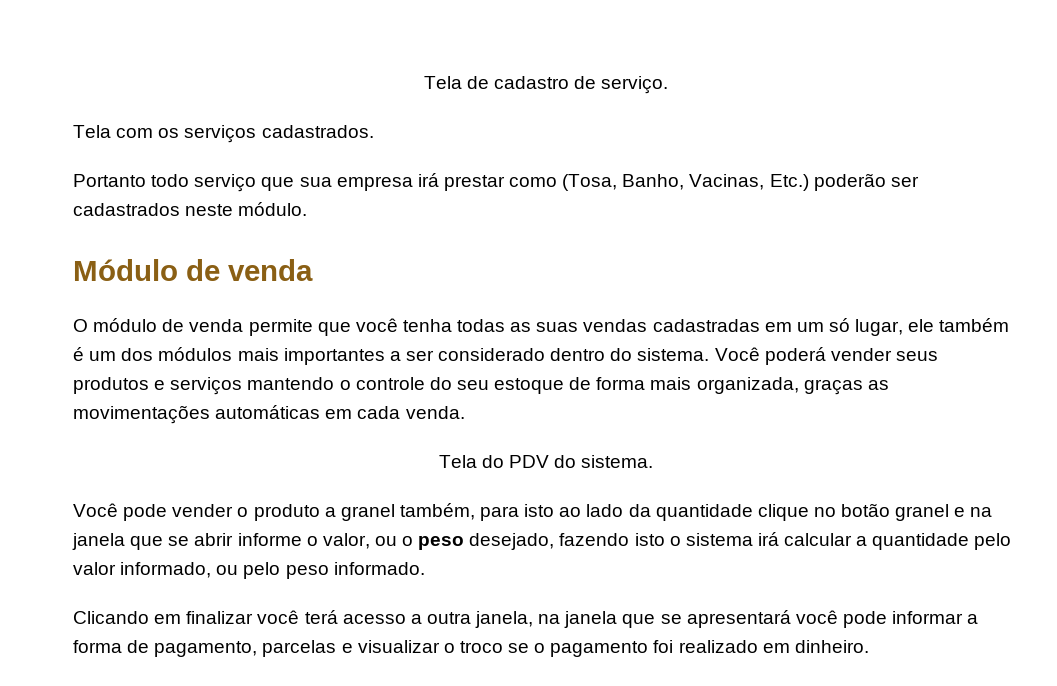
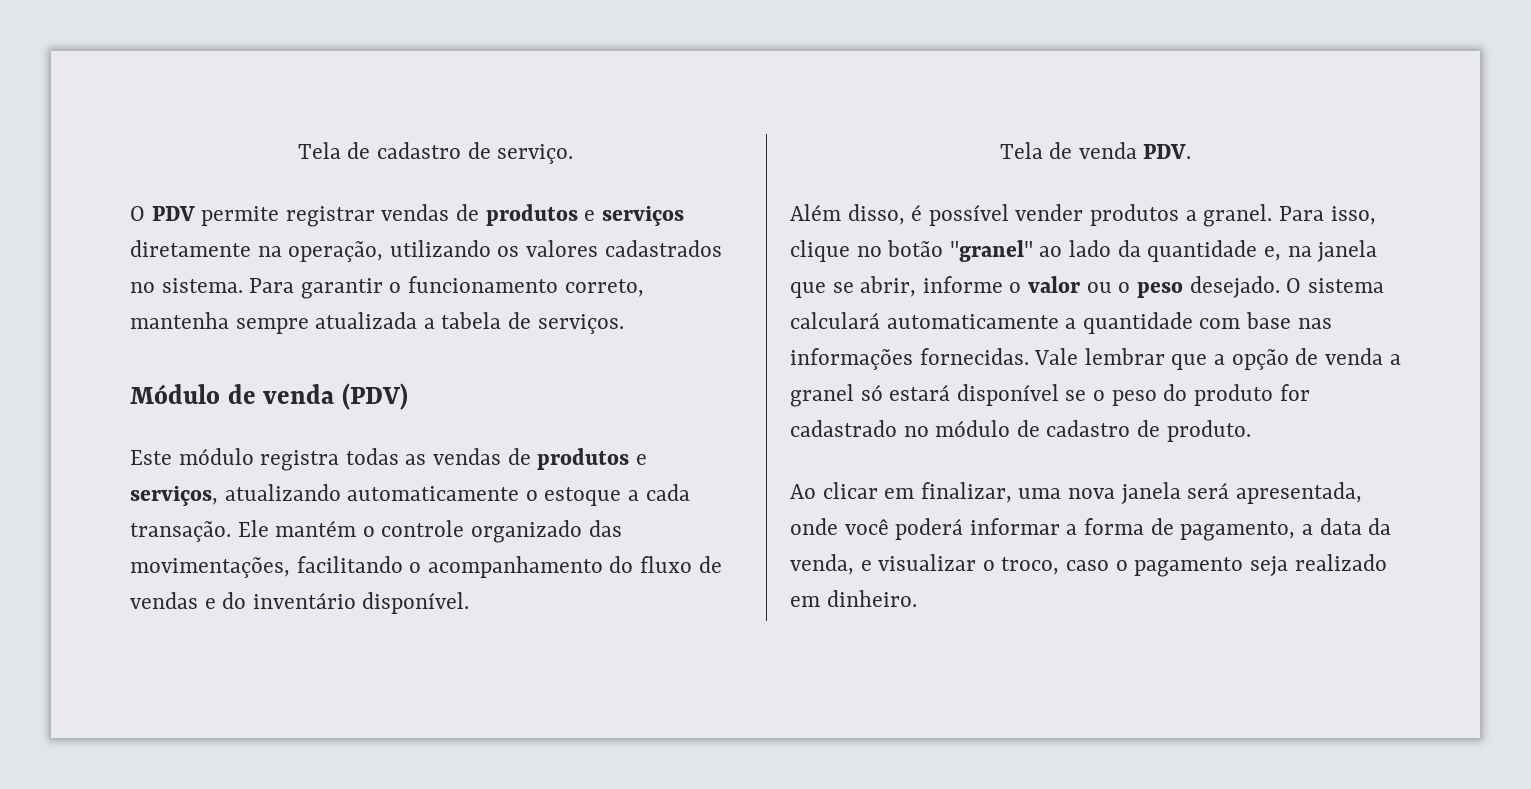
- Tela com os serviços cadastrados.
- Portanto todo serviço que sua empresa irá prestar como (Tosa, Banho, Vacinas, Etc.) poderão ser cadastrados neste módulo.
- Módulo de venda
- O módulo de venda permite que você tenha todas as suas vendas cadastradas em um só lugar, ele também é um dos módulos mais importantes a ser considerado dentro do sistema. Você poderá vender seus produtos e serviços mantendo o controle do seu estoque de forma mais organizada, graças as movimentações automáticas em cada venda.
- Tela do PDV do sistema.
- Você pode vender o produto a granel também, para isto ao lado da quantidade clique no botão granel e na janela que se abrir informe o valor, ou o peso desejado, fazendo isto o sistema irá calcular a quantidade pelo valor informado, ou pelo peso informado.
- Clicando em finalizar você terá acesso a outra janela, na janela que se apresentará você pode informar a forma de pagamento, parcelas e visualizar o troco se o pagamento foi realizado em dinheiro.
+ O PDV permite registrar vendas de produtos e serviços diretamente na operação, utilizando os valores cadastrados no sistema. Para garantir o funcionamento correto, mantenha sempre atualizada a tabela de serviços.
+ Módulo de venda (PDV)
+ Este módulo registra todas as vendas de produtos e serviços, atualizando automaticamente o estoque a cada transação. Ele mantém o controle organizado das movimentações, facilitando o acompanhamento do fluxo de vendas e do inventário disponível.
+ Tela de venda PDV.
+ Além disso, é possível vender produtos a granel. Para isso, clique no botão "granel" ao lado da quantidade e, na janela que se abrir, informe o valor ou o peso desejado. O sistema calculará automaticamente a quantidade com base nas informações fornecidas. Vale lembrar que a opção de venda a granel só estará disponível se o peso do produto for cadastrado no módulo de cadastro de produto.
+ Ao clicar em finalizar, uma nova janela será apresentada, onde você poderá informar a forma de pagamento, a data da venda, e visualizar o troco, caso o pagamento seja realizado em dinheiro.

